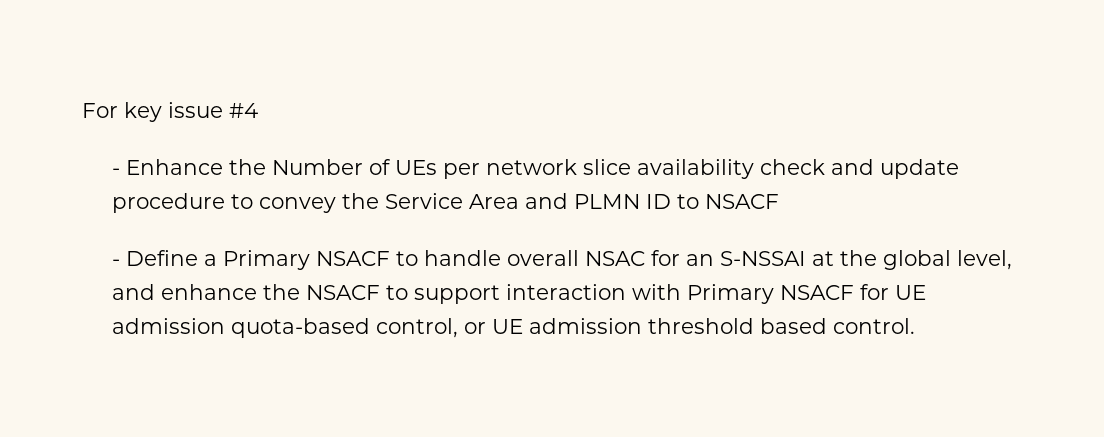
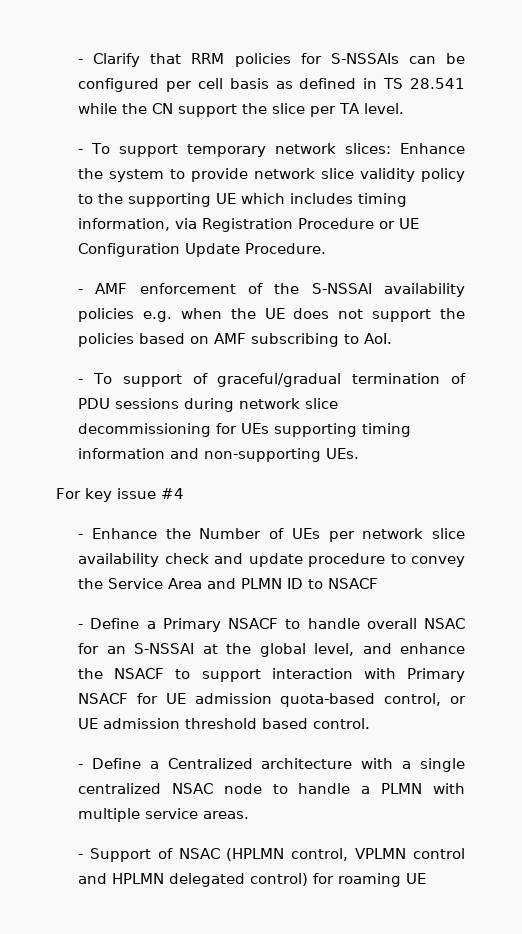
+ - Clarify that RRM policies for S-NSSAIs can be configured per cell basis as defined in TS 28.541 while the CN support the slice per TA level.
+ - To support temporary network slices: Enhance the system to provide network slice validity policy to the supporting UE which includes timing information, via Registration Procedure or UE Configuration Update Procedure.
+ - AMF enforcement of the S-NSSAI availability policies e.g. when the UE does not support the policies based on AMF subscribing to AoI.
+ - To support of graceful/gradual termination of PDU sessions during network slice decommissioning for UEs supporting timing information and non-supporting UEs.
+ - Define a Centralized architecture with a single centralized NSAC node to handle a PLMN with multiple service areas.
+ - Support of NSAC (HPLMN control, VPLMN control and HPLMN delegated control) for roaming UE

